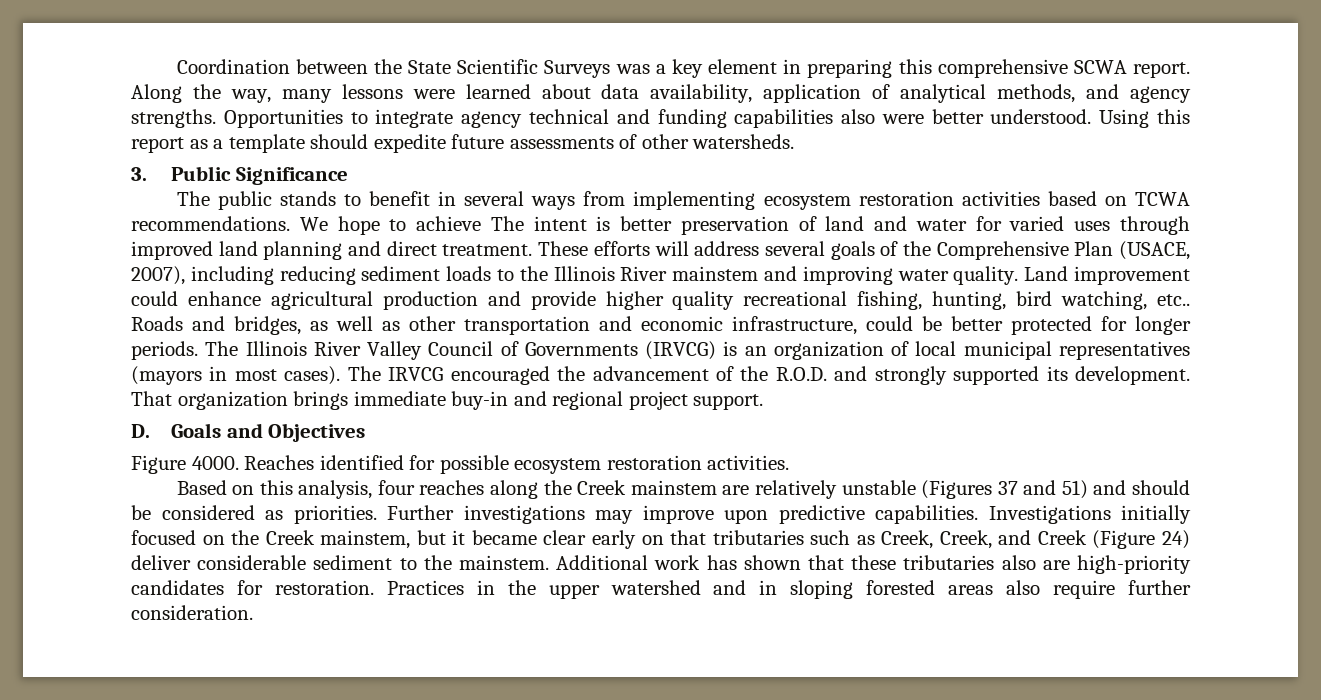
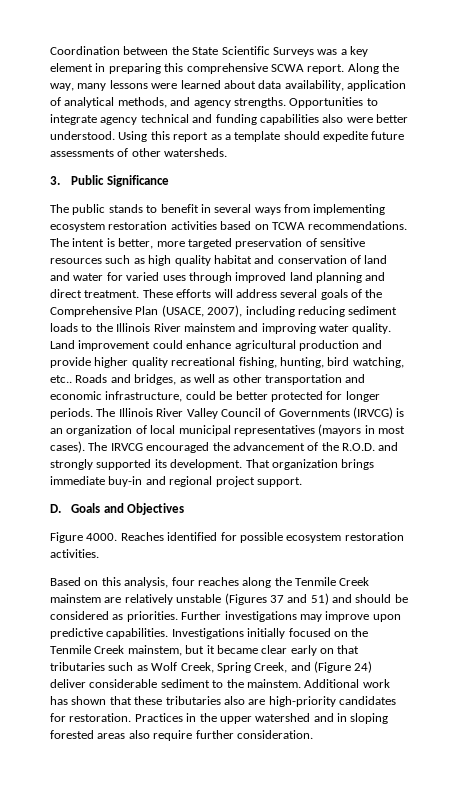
- We hope to achieve The intent is better preservation of land and water for varied uses through improved land planning and direct treatment.
+ The intent is better, more targeted preservation of sensitive resources such as high quality habitat and conservation of land and water for varied uses through improved land planning and direct treatment.
- Based on this analysis, four reaches along the Creek mainstem are relatively unstable (Figures 37 and 51) and should be considered as priorities.
+ Based on this analysis, four reaches along the Tenmile Creek mainstem are relatively unstable (Figures 37 and 51) and should be considered as priorities.
- Investigations initially focused on the Creek mainstem, but it became clear early on that tributaries such as Creek, Creek, and Creek (Figure 24) deliver considerable sediment to the mainstem.
+ Investigations initially focused on the Tenmile Creek mainstem, but it became clear early on that tributaries such as Wolf Creek, Spring Creek, and (Figure 24) deliver considerable sediment to the mainstem.

